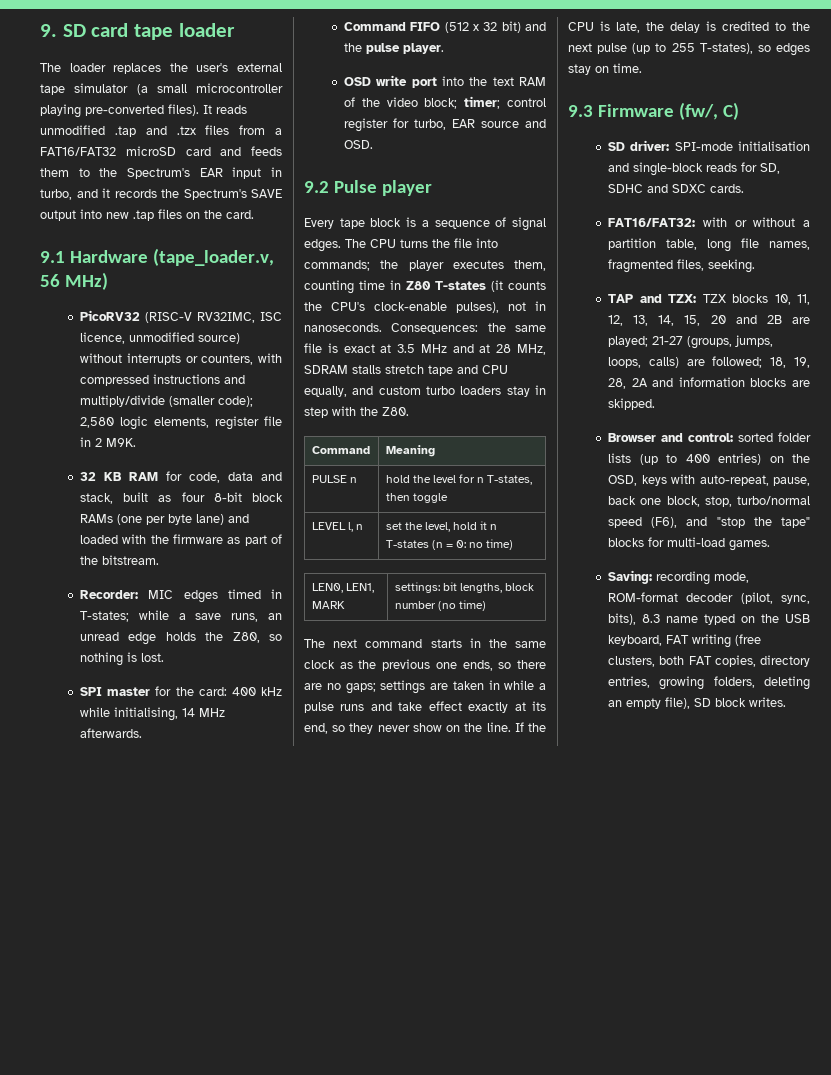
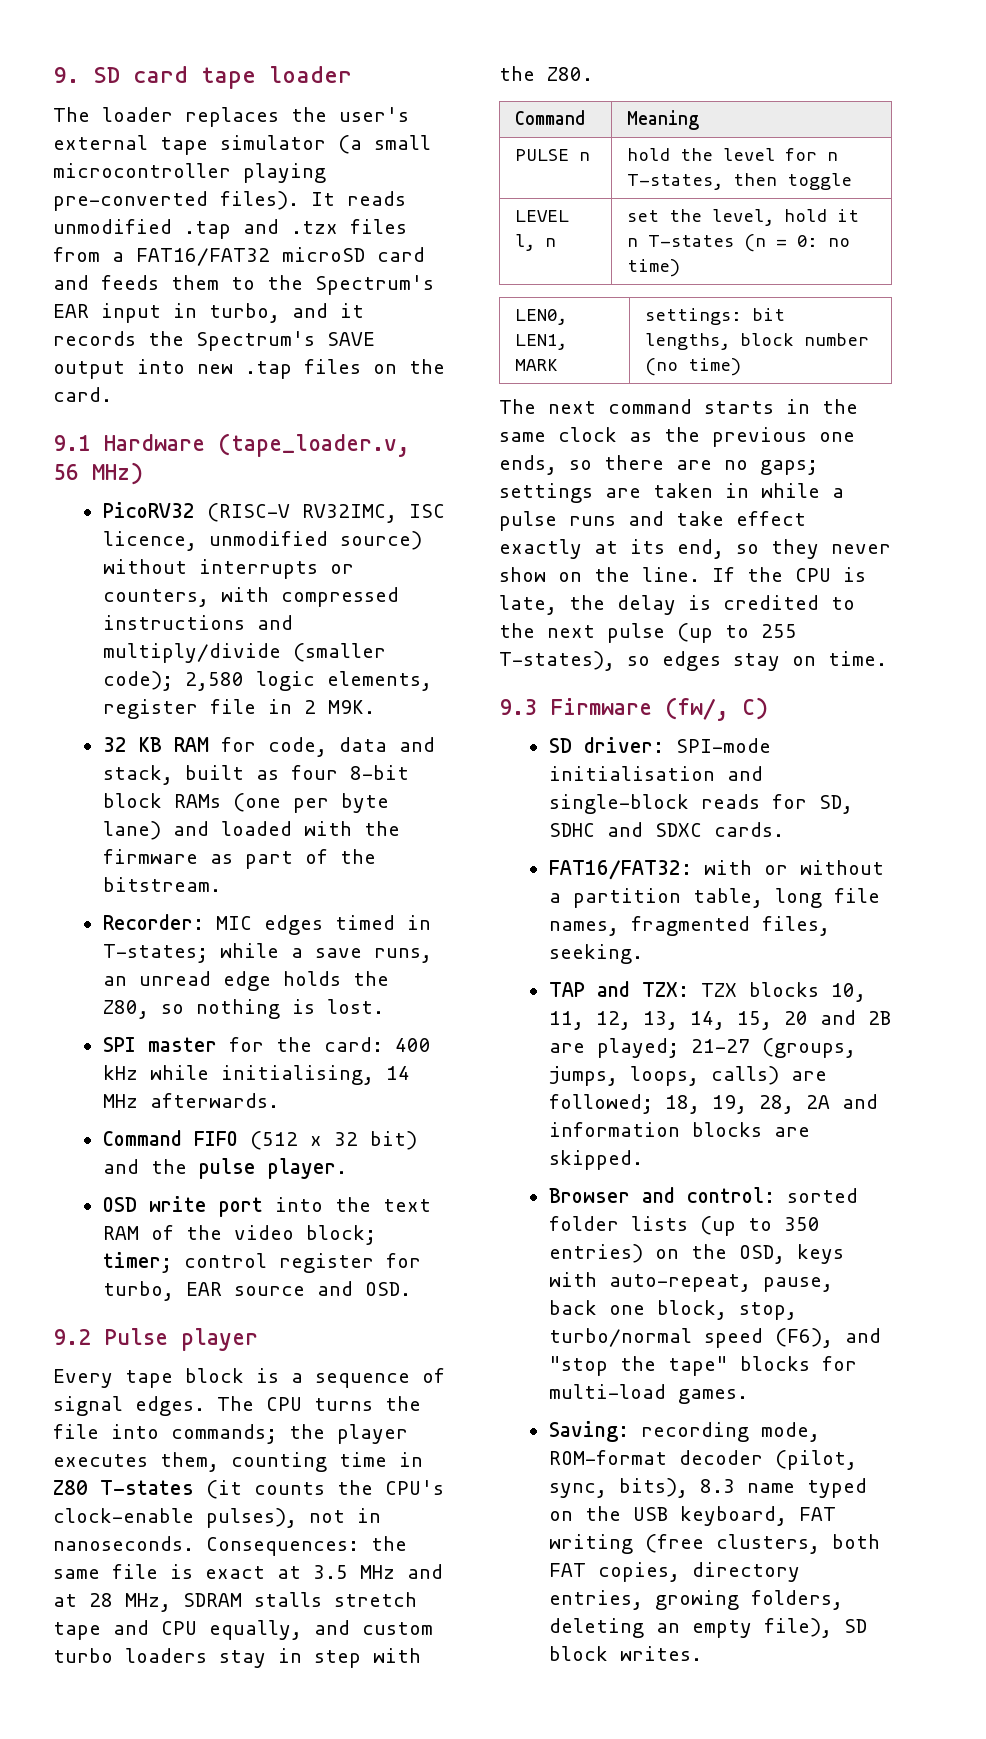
- Browser and control: sorted folder lists (up to 400 entries) on the OSD, keys with auto-repeat, pause, back one block, stop, turbo/normal speed (F6), and "stop the tape" blocks for multi-load games.
+ Browser and control: sorted folder lists (up to 350 entries) on the OSD, keys with auto-repeat, pause, back one block, stop, turbo/normal speed (F6), and "stop the tape" blocks for multi-load games.

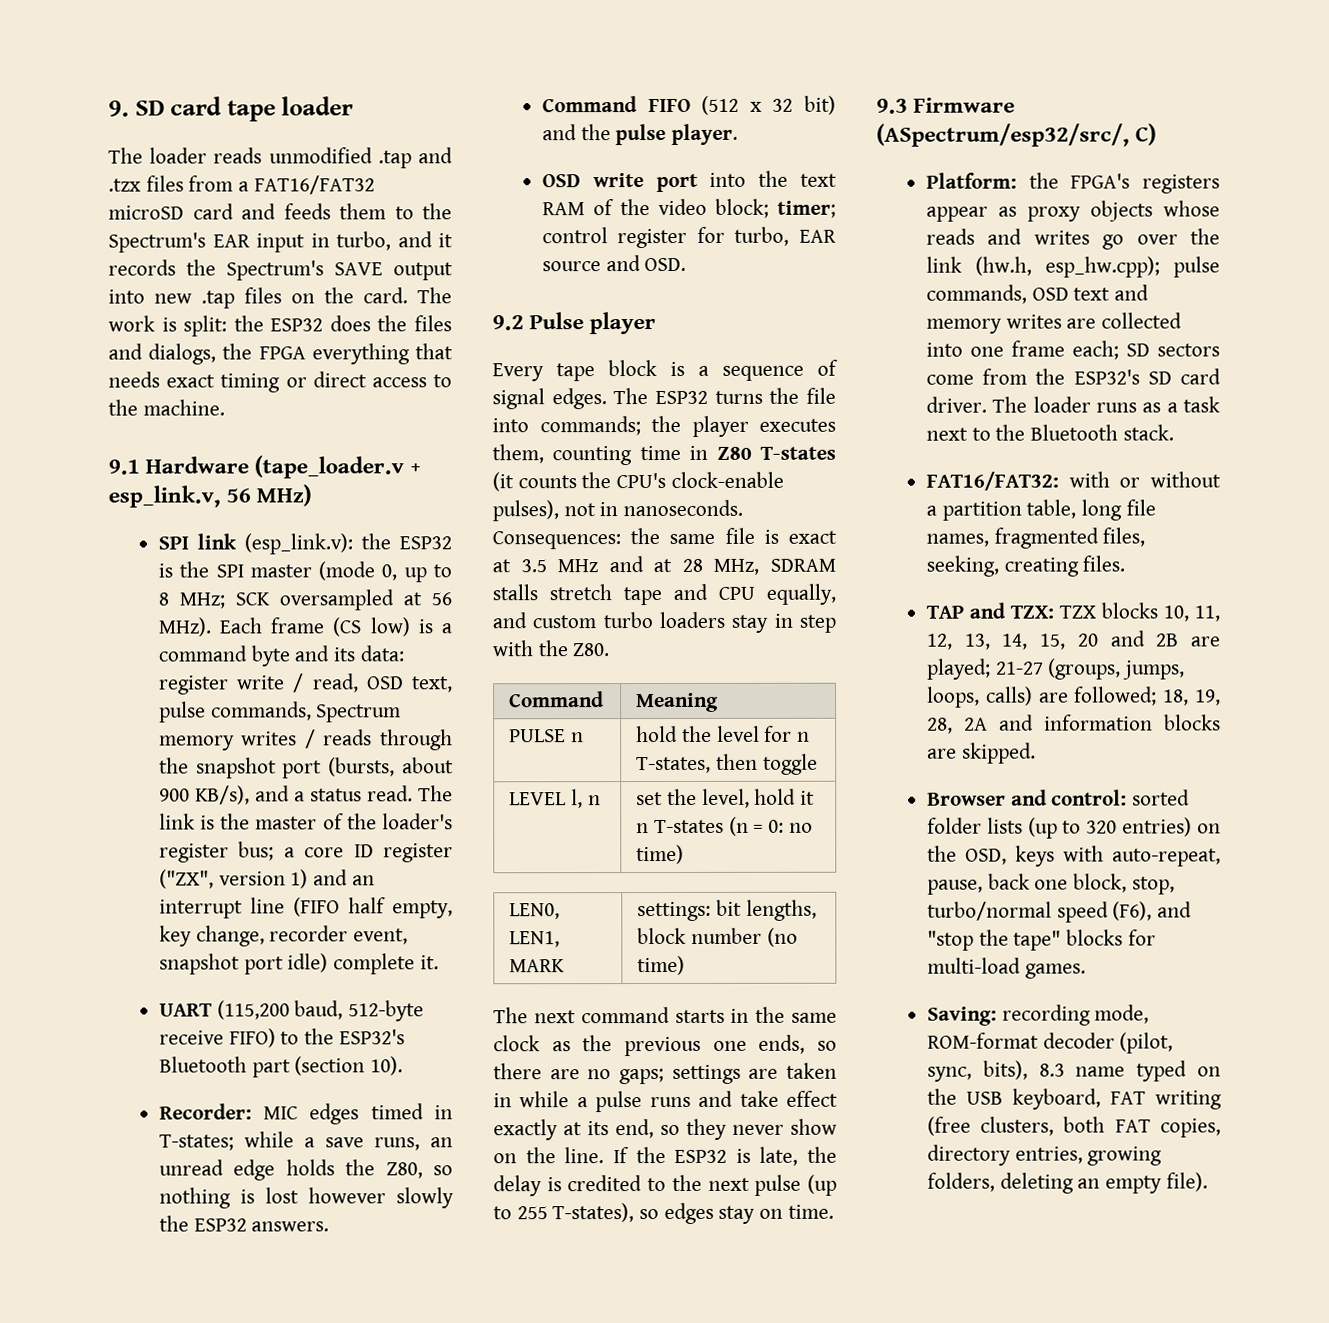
- The loader replaces the user's external tape simulator (a small microcontroller playing pre-converted files). It reads unmodified .tap and .tzx files from a FAT16/FAT32 microSD card and feeds them to the Spectrum's EAR input in turbo, and it records the Spectrum's SAVE output into new .tap files on the card.
+ The loader reads unmodified .tap and .tzx files from a FAT16/FAT32 microSD card and feeds them to the Spectrum's EAR input in turbo, and it records the Spectrum's SAVE output into new .tap files on the card. The work is split: the ESP32 does the files and dialogs, the FPGA everything that needs exact timing or direct access to the machine.
- 9.1 Hardware (tape_loader.v, 56 MHz)
+ 9.1 Hardware (tape_loader.v + esp_link.v, 56 MHz)
- PicoRV32 (RISC-V RV32IMC, ISC licence, unmodified source) without interrupts or counters, with compressed instructions and multiply/divide (smaller code); 2,580 logic elements, register file in 2 M9K.
- 32 KB RAM for code, data and stack, built as four 8-bit block RAMs (one per byte lane) and loaded with the firmware as part of the bitstream.
+ SPI link (esp_link.v): the ESP32 is the SPI master (mode 0, up to 8 MHz; SCK oversampled at 56 MHz). Each frame (CS low) is a command byte and its data: register write / read, OSD text, pulse commands, Spectrum memory writes / reads through the snapshot port (bursts, about 900 KB/s), and a status read. The link is the master of the loader's register bus; a core ID register ("ZX", version 1) and an interrupt line (FIFO half empty, key change, recorder event, snapshot port idle) complete it.
+ UART (115,200 baud, 512-byte receive FIFO) to the ESP32's Bluetooth part (section 10).
- Recorder: MIC edges timed in T-states; while a save runs, an unread edge holds the Z80, so nothing is lost.
- SPI master for the card: 400 kHz while initialising, 14 MHz afterwards.
+ Recorder: MIC edges timed in T-states; while a save runs, an unread edge holds the Z80, so nothing is lost however slowly the ESP32 answers.
- The CPU turns the file into commands; the player executes them, counting time in Z80 T-states (it counts the CPU's clock-enable pulses), not in nanoseconds.
+ The ESP32 turns the file into commands; the player executes them, counting time in Z80 T-states (it counts the CPU's clock-enable pulses), not in nanoseconds.
- If the CPU is late, the delay is credited to the next pulse (up to 255 T-states), so edges stay on time.
+ If the ESP32 is late, the delay is credited to the next pulse (up to 255 T-states), so edges stay on time.
- 9.3 Firmware (fw/, C)
+ 9.3 Firmware (ASpectrum/esp32/src/, C)
- SD driver: SPI-mode initialisation and single-block reads for SD, SDHC and SDXC cards.
+ Platform: the FPGA's registers appear as proxy objects whose reads and writes go over the link (hw.h, esp_hw.cpp); pulse commands, OSD text and memory writes are collected into one frame each; SD sectors come from the ESP32's SD card driver. The loader runs as a task next to the Bluetooth stack.
- FAT16/FAT32: with or without a partition table, long file names, fragmented files, seeking.
+ FAT16/FAT32: with or without a partition table, long file names, fragmented files, seeking, creating files.
- Browser and control: sorted folder lists (up to 350 entries) on the OSD, keys with auto-repeat, pause, back one block, stop, turbo/normal speed (F6), and "stop the tape" blocks for multi-load games.
+ Browser and control: sorted folder lists (up to 320 entries) on the OSD, keys with auto-repeat, pause, back one block, stop, turbo/normal speed (F6), and "stop the tape" blocks for multi-load games.
- Saving: recording mode, ROM-format decoder (pilot, sync, bits), 8.3 name typed on the USB keyboard, FAT writing (free clusters, both FAT copies, directory entries, growing folders, deleting an empty file), SD block writes.
+ Saving: recording mode, ROM-format decoder (pilot, sync, bits), 8.3 name typed on the USB keyboard, FAT writing (free clusters, both FAT copies, directory entries, growing folders, deleting an empty file).

